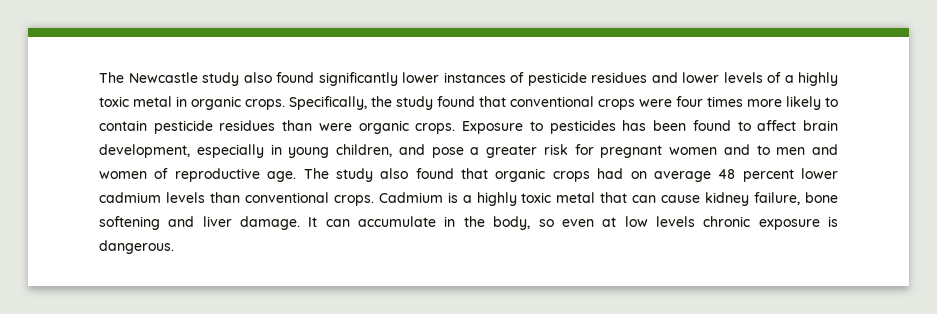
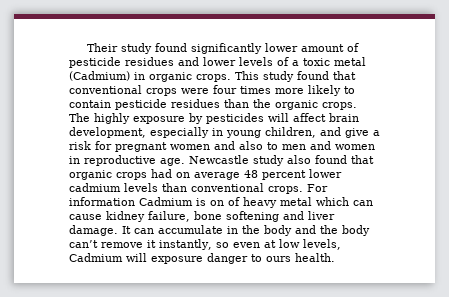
- The Newcastle study also found significantly lower instances of pesticide residues and lower levels of a highly toxic metal in organic crops.
+ Their study found significantly lower amount of pesticide residues and lower levels of a toxic metal (Cadmium) in organic crops.
- Specifically, the study found that conventional crops were four times more likely to contain pesticide residues than were organic crops. Exposure to pesticides has been found to affect brain development, especially in young children, and pose a greater risk for pregnant women and to men and women of reproductive age.
+ This study found that conventional crops were four times more likely to contain pesticide residues than the organic crops. The highly exposure by pesticides will affect brain development, especially in young children, and give a risk for pregnant women and also to men and women in reproductive age.
- The study also found that organic crops had on average 48 percent lower cadmium levels than conventional crops.
+ Newcastle study also found that organic crops had on average 48 percent lower cadmium levels than conventional crops.
- Cadmium is a highly toxic metal that can cause kidney failure, bone softening and liver damage.
+ For information Cadmium is on of heavy metal which can cause kidney failure, bone softening and liver damage.
- It can accumulate in the body, so even at low levels chronic exposure is dangerous.
+ It can accumulate in the body and the body can’t remove it instantly, so even at low levels, Cadmium will exposure danger to ours health.

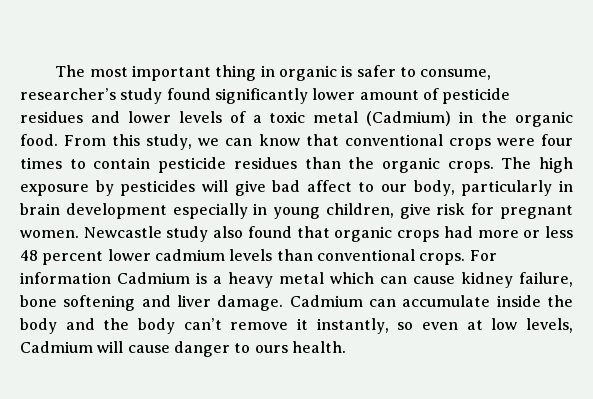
- Their study found significantly lower amount of pesticide residues and lower levels of a toxic metal (Cadmium) in organic crops. This study found that conventional crops were four times more likely to contain pesticide residues than the organic crops.
+ The most important thing in organic is safer to consume, researcher’s study found significantly lower amount of pesticide residues and lower levels of a toxic metal (Cadmium) in the organic food. From this study, we can know that conventional crops were four times to contain pesticide residues than the organic crops.
- The highly exposure by pesticides will affect brain development, especially in young children, and give a risk for pregnant women and also to men and women in reproductive age.
+ The high exposure by pesticides will give bad affect to our body, particularly in brain development especially in young children, give risk for pregnant women.
- Newcastle study also found that organic crops had on average 48 percent lower cadmium levels than conventional crops.
+ Newcastle study also found that organic crops had more or less 48 percent lower cadmium levels than conventional crops.
- For information Cadmium is on of heavy metal which can cause kidney failure, bone softening and liver damage.
+ For information Cadmium is a heavy metal which can cause kidney failure, bone softening and liver damage.
- It can accumulate in the body and the body can’t remove it instantly, so even at low levels, Cadmium will exposure danger to ours health.
+ Cadmium can accumulate inside the body and the body can’t remove it instantly, so even at low levels, Cadmium will cause danger to ours health.

